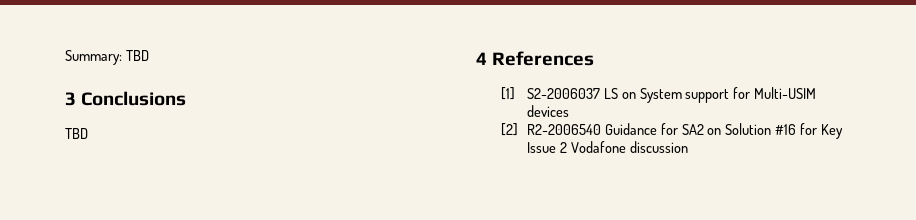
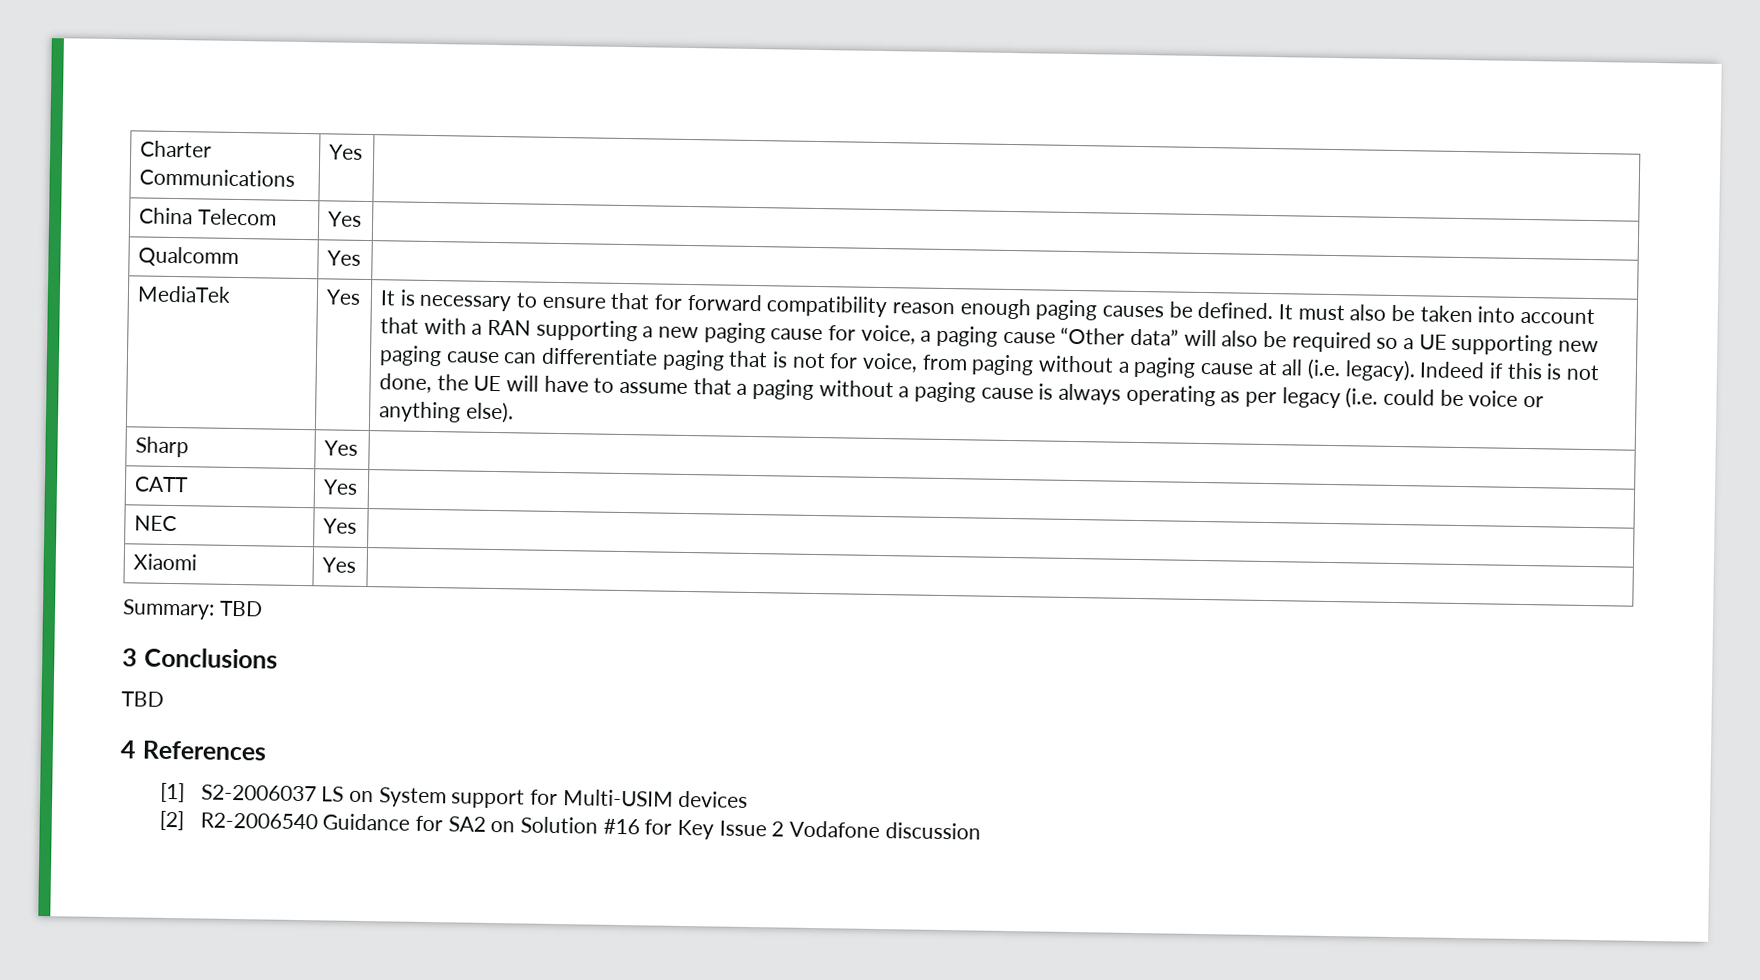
+ Charter Communications | Yes |
+ China Telecom | Yes |
+ Qualcomm | Yes |
+ MediaTek | Yes | It is necessary to ensure that for forward compatibility reason enough paging causes be defined. It must also be taken into account that with a RAN supporting a new paging cause for voice, a paging cause “Other data” will also be required so a UE supporting new paging cause can differentiate paging that is not for voice, from paging without a paging cause at all (i.e. legacy). Indeed if this is not done, the UE will have to assume that a paging without a paging cause is always operating as per legacy (i.e. could be voice or anything else).
+ Sharp | Yes |
+ CATT | Yes |
+ NEC | Yes |
+ Xiaomi | Yes |

